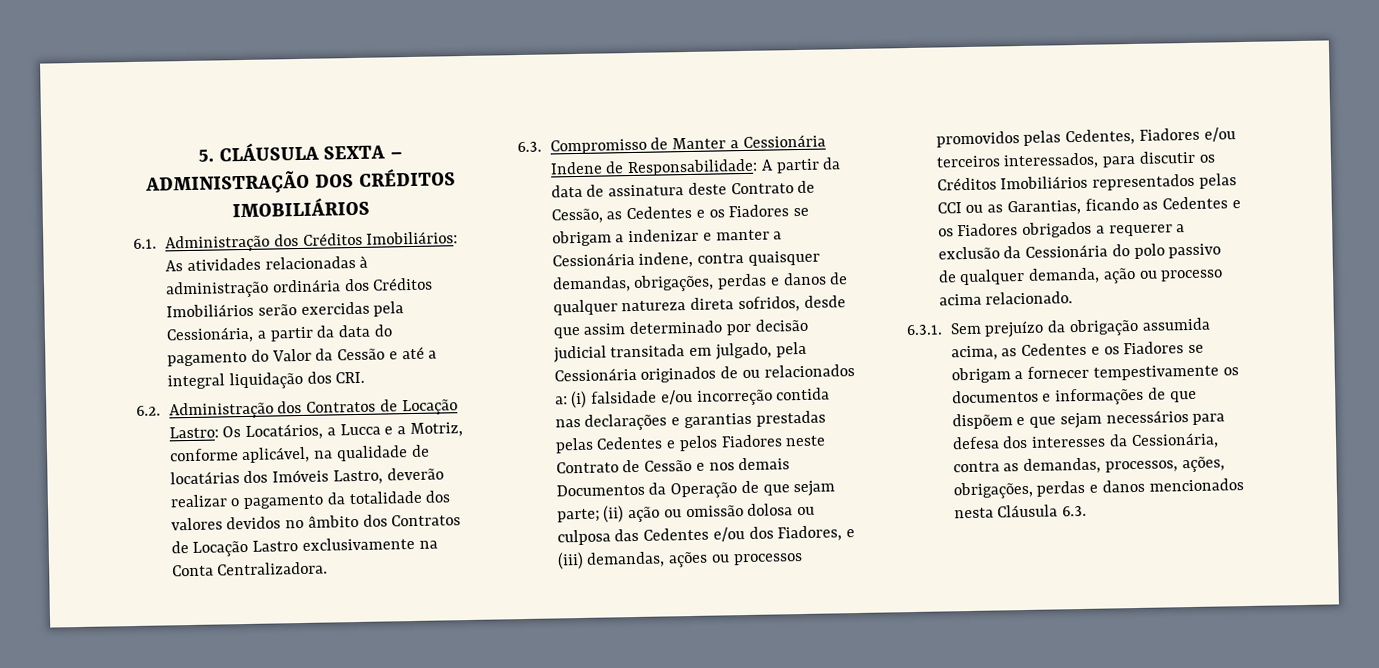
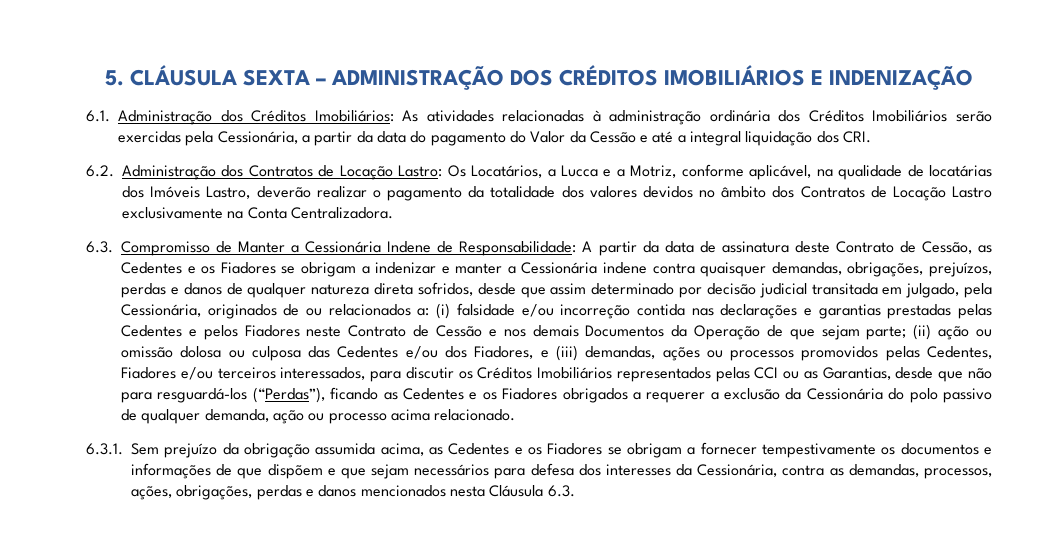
- 5. CLÁUSULA SEXTA – ADMINISTRAÇÃO DOS CRÉDITOS IMOBILIÁRIOS
+ 5. CLÁUSULA SEXTA – ADMINISTRAÇÃO DOS CRÉDITOS IMOBILIÁRIOS E INDENIZAÇÃO
- A partir da data de assinatura deste Contrato de Cessão, as Cedentes e os Fiadores se obrigam a indenizar e manter a Cessionária indene, contra quaisquer demandas, obrigações, perdas e danos de qualquer natureza direta sofridos, desde que assim determinado por decisão judicial transitada em julgado, pela Cessionária originados de ou relacionados a:
+ A partir da data de assinatura deste Contrato de Cessão, as Cedentes e os Fiadores se obrigam a indenizar e manter a Cessionária indene contra quaisquer demandas, obrigações, prejuízos, perdas e danos de qualquer natureza direta sofridos, desde que assim determinado por decisão judicial transitada em julgado, pela Cessionária, originados de ou relacionados a:
- (ii) ação ou omissão dolosa ou culposa das Cedentes e/ou dos Fiadores, e (iii) demandas, ações ou processos promovidos pelas Cedentes, Fiadores e/ou terceiros interessados, para discutir os Créditos Imobiliários representados pelas CCI ou as Garantias, ficando as Cedentes e os Fiadores obrigados a requerer a exclusão da Cessionária do polo passivo de qualquer demanda, ação ou processo acima relacionado.
+ (ii) ação ou omissão dolosa ou culposa das Cedentes e/ou dos Fiadores, e (iii) demandas, ações ou processos promovidos pelas Cedentes, Fiadores e/ou terceiros interessados, para discutir os Créditos Imobiliários representados pelas CCI ou as Garantias, desde que não para resguardá-los (“Perdas”), ficando as Cedentes e os Fiadores obrigados a requerer a exclusão da Cessionária do polo passivo de qualquer demanda, ação ou processo acima relacionado.

